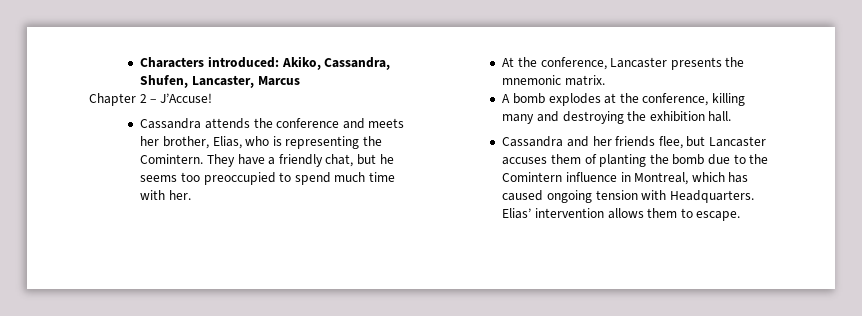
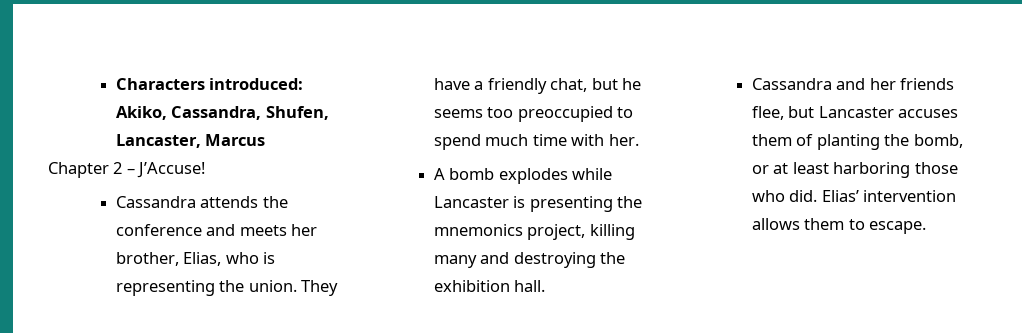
- Cassandra attends the conference and meets her brother, Elias, who is representing the Comintern.
+ Cassandra attends the conference and meets her brother, Elias, who is representing the union.
- At the conference, Lancaster presents the mnemonic matrix.
- A bomb explodes at the conference, killing many and destroying the exhibition hall.
+ A bomb explodes while Lancaster is presenting the mnemonics project, killing many and destroying the exhibition hall.
- Cassandra and her friends flee, but Lancaster accuses them of planting the bomb due to the Comintern influence in Montreal, which has caused ongoing tension with Headquarters.
+ Cassandra and her friends flee, but Lancaster accuses them of planting the bomb, or at least harboring those who did.

